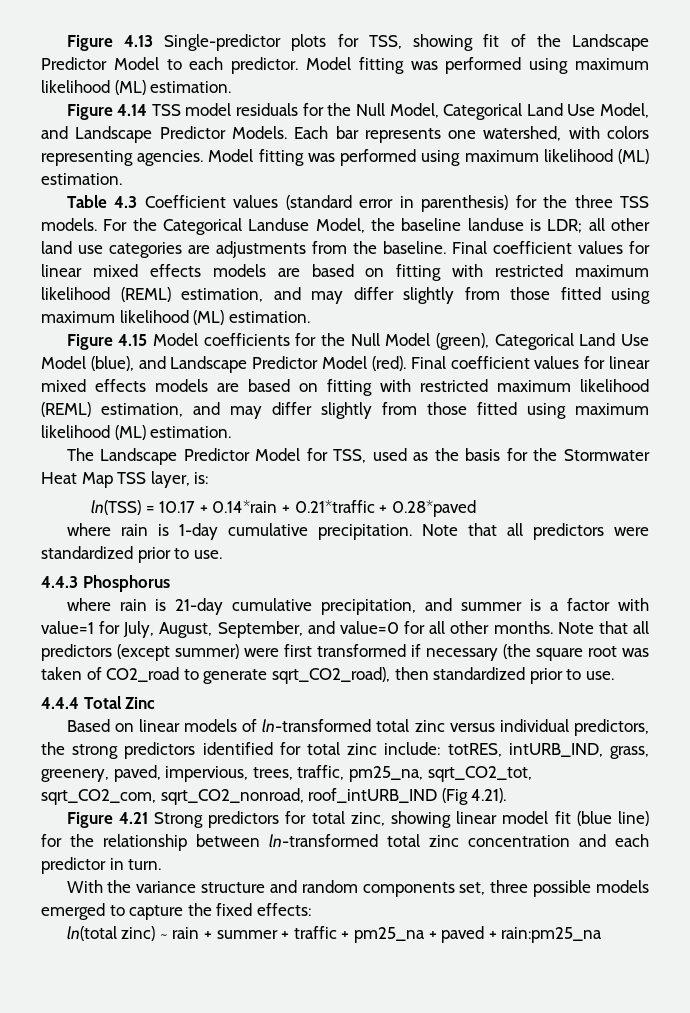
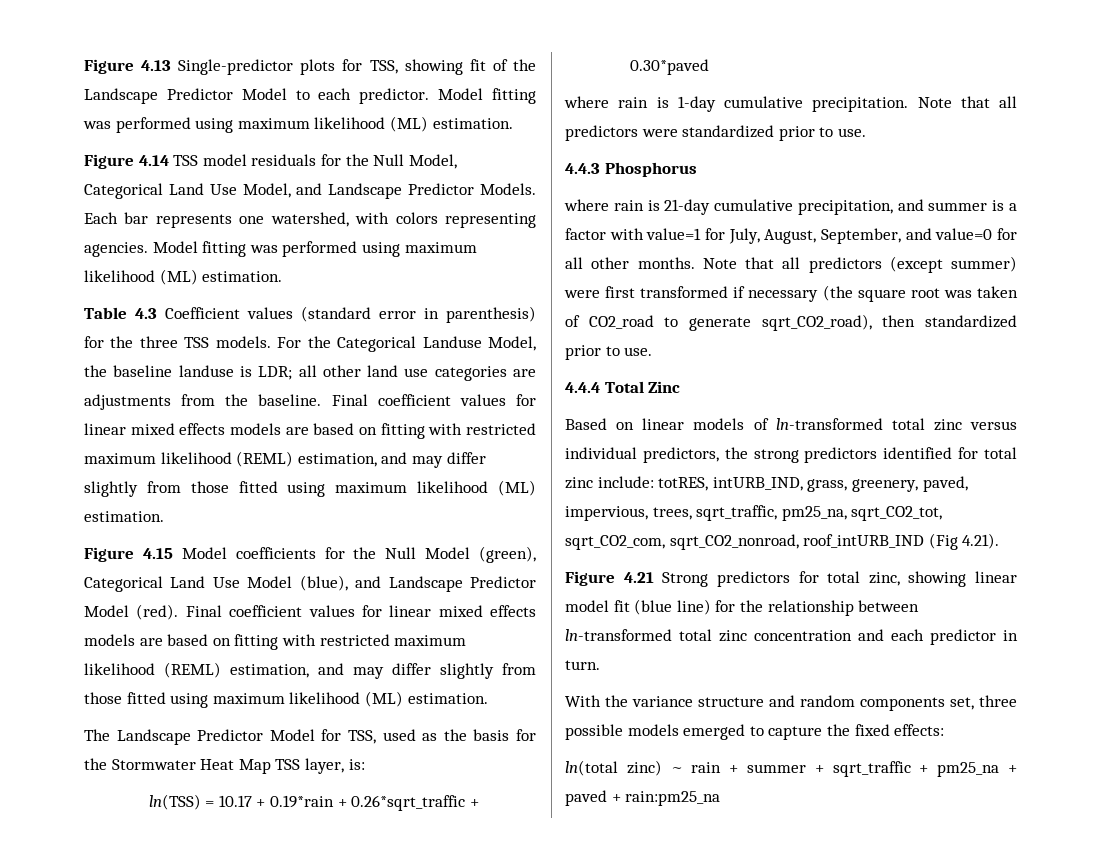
- ln(TSS) = 10.17 + 0.14*rain + 0.21*traffic + 0.28*paved
+ ln(TSS) = 10.17 + 0.19*rain + 0.26*sqrt_traffic + 0.30*paved
- Based on linear models of ln-transformed total zinc versus individual predictors, the strong predictors identified for total zinc include: totRES, intURB_IND, grass, greenery, paved, impervious, trees, traffic, pm25_na, sqrt_CO2_tot, sqrt_CO2_com, sqrt_CO2_nonroad, roof_intURB_IND (Fig 4.21).
+ Based on linear models of ln-transformed total zinc versus individual predictors, the strong predictors identified for total zinc include: totRES, intURB_IND, grass, greenery, paved, impervious, trees, sqrt_traffic, pm25_na, sqrt_CO2_tot, sqrt_CO2_com, sqrt_CO2_nonroad, roof_intURB_IND (Fig 4.21).
- ln(total zinc) ~ rain + summer + traffic + pm25_na + paved + rain:pm25_na
+ ln(total zinc) ~ rain + summer + sqrt_traffic + pm25_na + paved + rain:pm25_na

